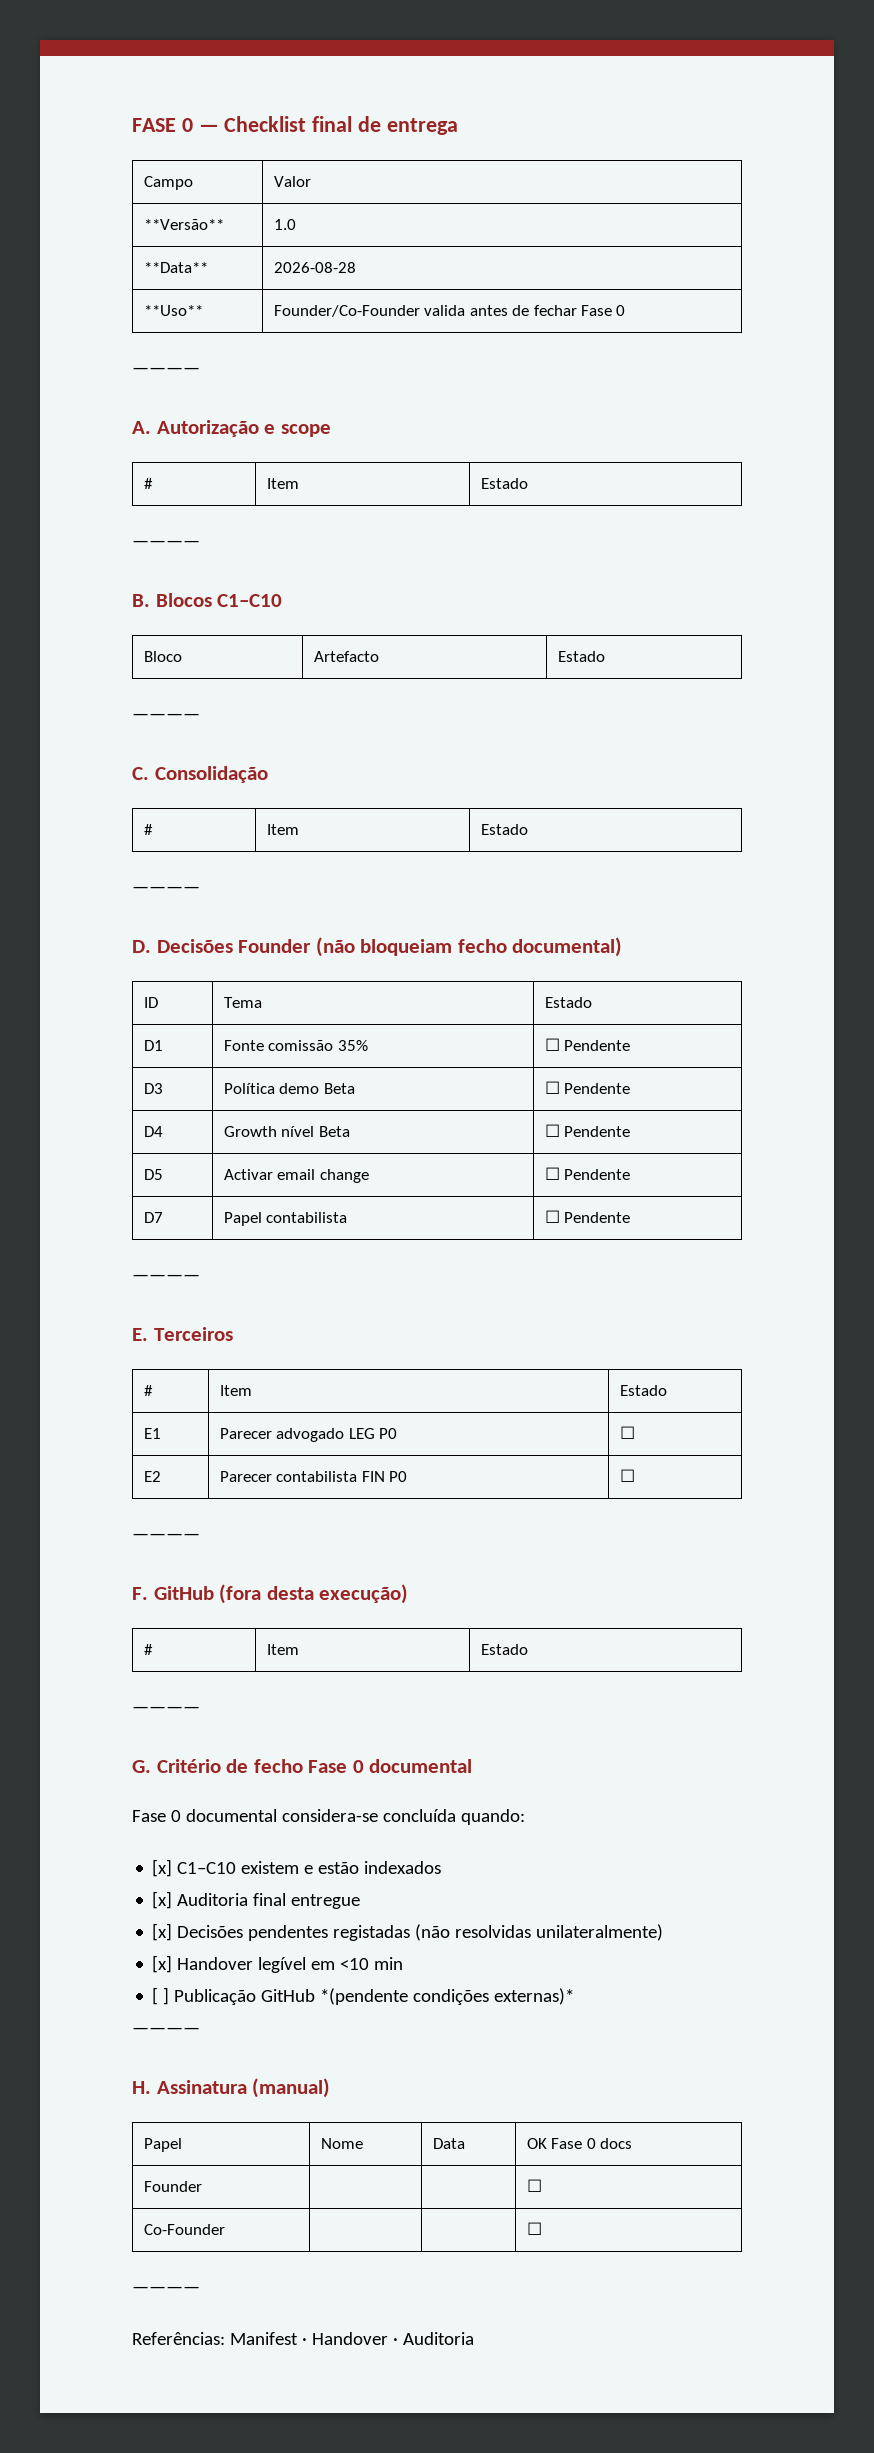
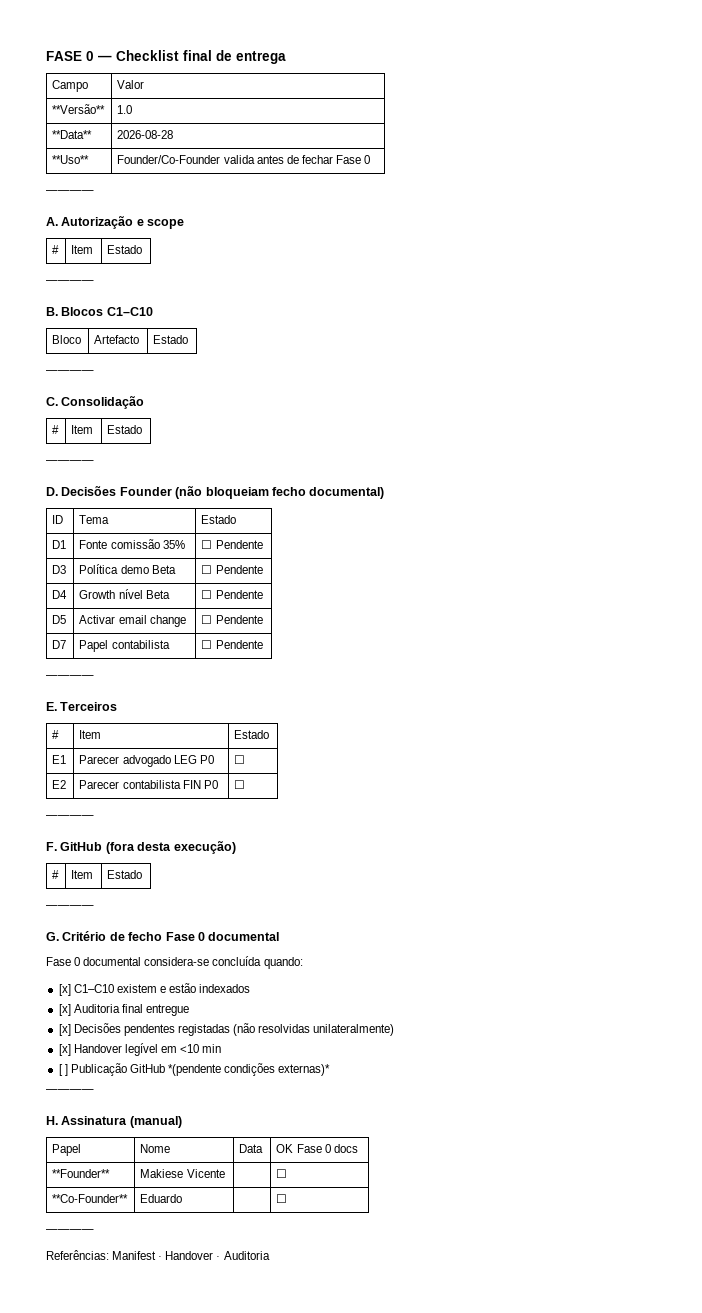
- Founder | | | ☐
- Co-Founder | | | ☐
+ **Founder** | Makiese Vicente | | ☐
+ **Co-Founder** | Eduardo | | ☐

